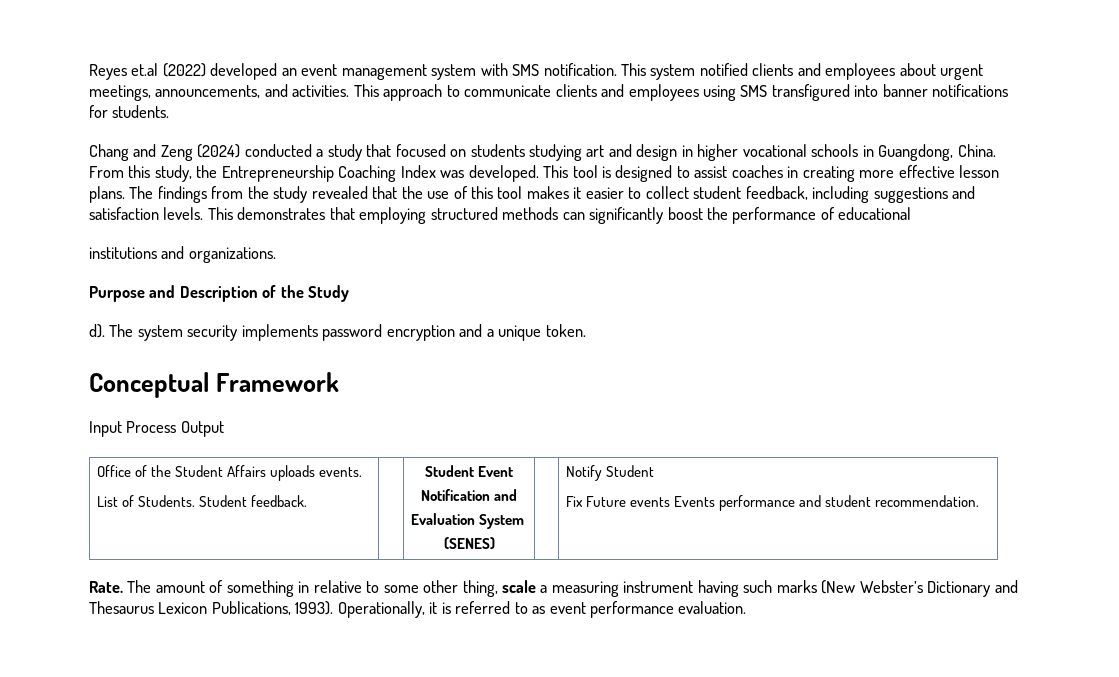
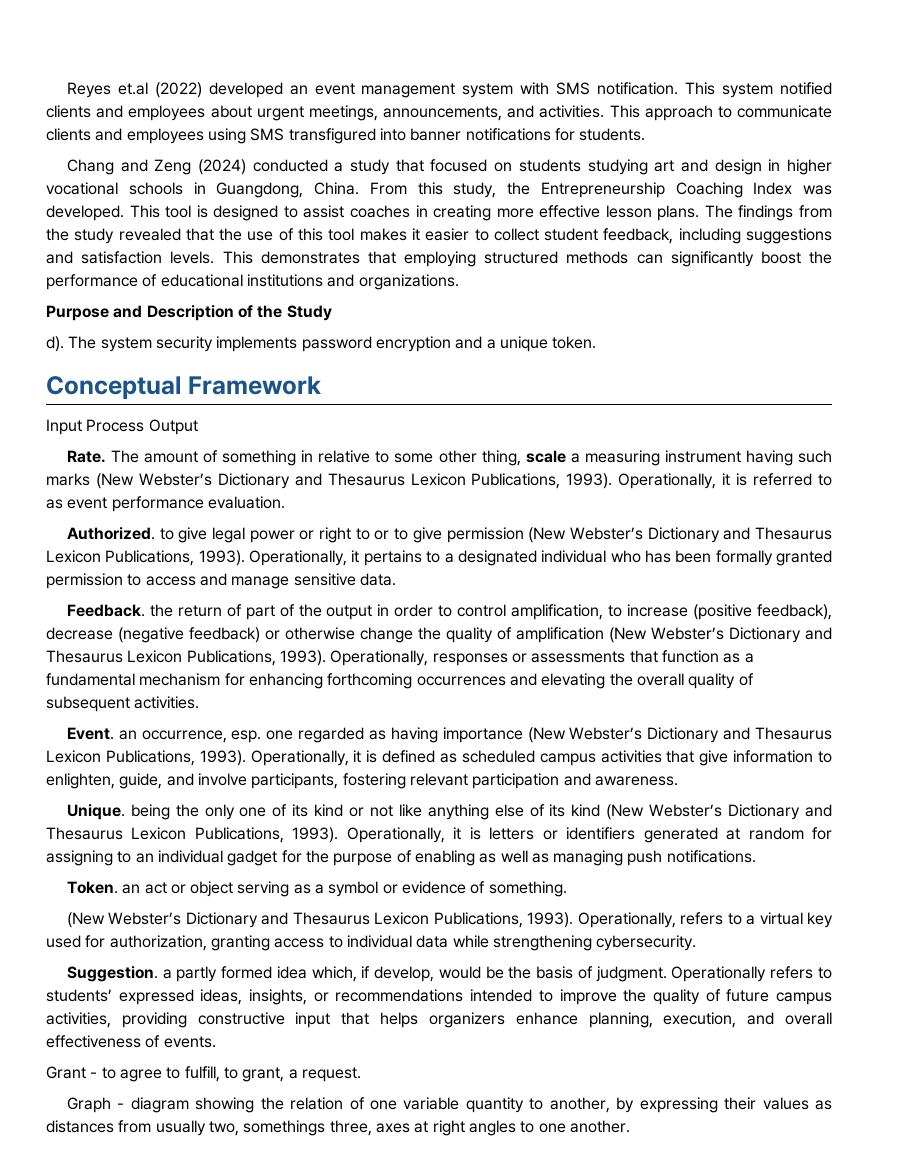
- This demonstrates that employing structured methods can significantly boost the performance of educational
- institutions and organizations.
+ This demonstrates that employing structured methods can significantly boost the performance of educational institutions and organizations.
- Office of the Student Affairs uploads events.
- List of Students. Student feedback. | | Student Event
- Notification and
- Evaluation System
- (SENES) | | Notify Student
- Fix Future events Events performance and student recommendation.
+ Authorized. to give legal power or right to or to give permission (New Webster’s Dictionary and Thesaurus Lexicon Publications, 1993). Operationally, it pertains to a designated individual who has been formally granted permission to access and manage sensitive data.
+ Feedback. the return of part of the output in order to control amplification, to increase (positive feedback), decrease (negative feedback) or otherwise change the quality of amplification (New Webster’s Dictionary and Thesaurus Lexicon Publications, 1993). Operationally, responses or assessments that function as a fundamental mechanism for enhancing forthcoming occurrences and elevating the overall quality of subsequent activities.
+ Event. an occurrence, esp. one regarded as having importance (New Webster’s Dictionary and Thesaurus Lexicon Publications, 1993). Operationally, it is defined as scheduled campus activities that give information to enlighten, guide, and involve participants, fostering relevant participation and awareness.
+ Unique. being the only one of its kind or not like anything else of its kind (New Webster’s Dictionary and Thesaurus Lexicon Publications, 1993). Operationally, it is letters or identifiers generated at random for assigning to an individual gadget for the purpose of enabling as well as managing push notifications.
+ Token. an act or object serving as a symbol or evidence of something.
+ (New Webster’s Dictionary and Thesaurus Lexicon Publications, 1993). Operationally, refers to a virtual key used for authorization, granting access to individual data while strengthening cybersecurity.
+ Suggestion. a partly formed idea which, if develop, would be the basis of judgment. Operationally refers to students’ expressed ideas, insights, or recommendations intended to improve the quality of future campus activities, providing constructive input that helps organizers enhance planning, execution, and overall effectiveness of events.
+ Grant - to agree to fulfill, to grant, a request.
+ Graph - diagram showing the relation of one variable quantity to another, by expressing their values as distances from usually two, somethings three, axes at right angles to one another.

